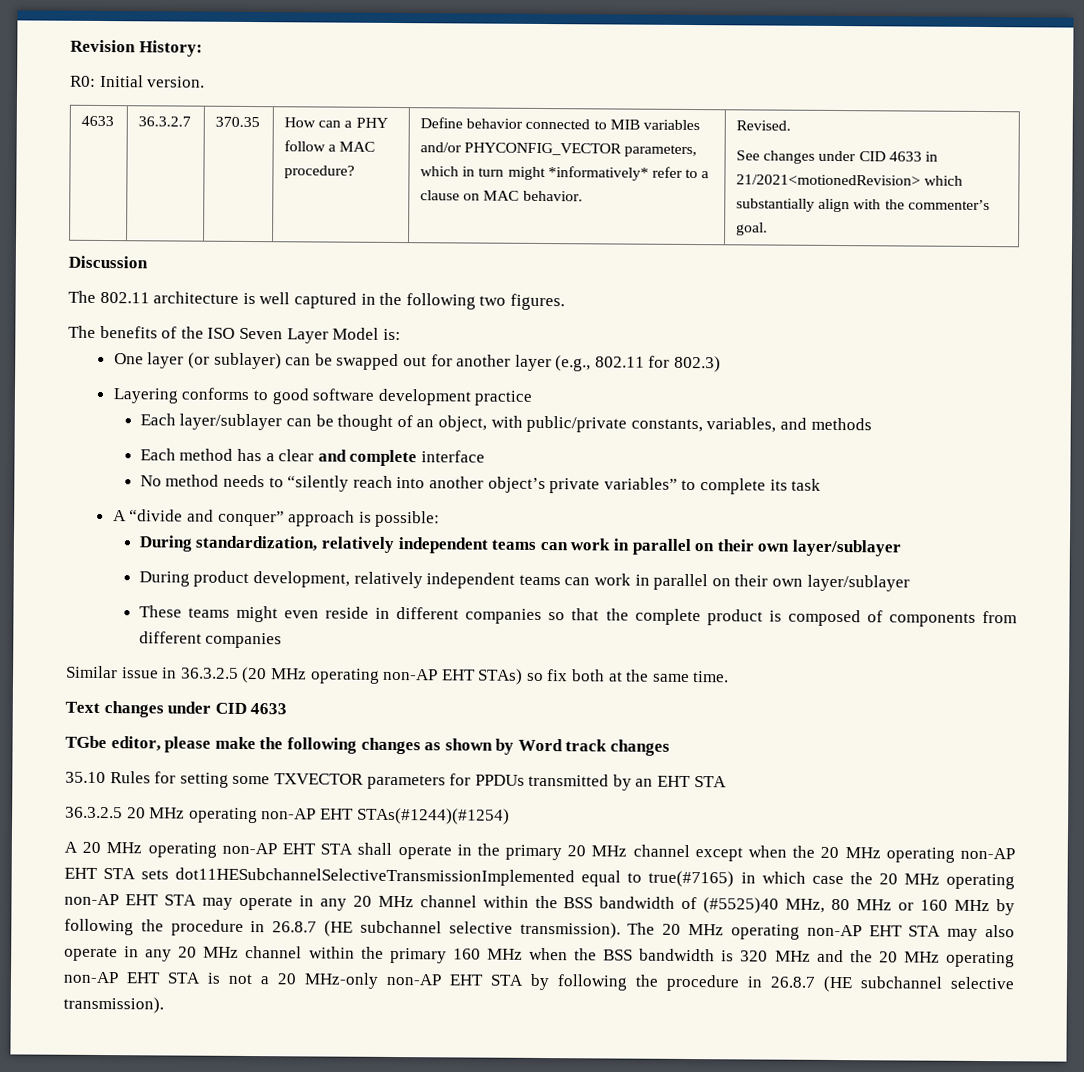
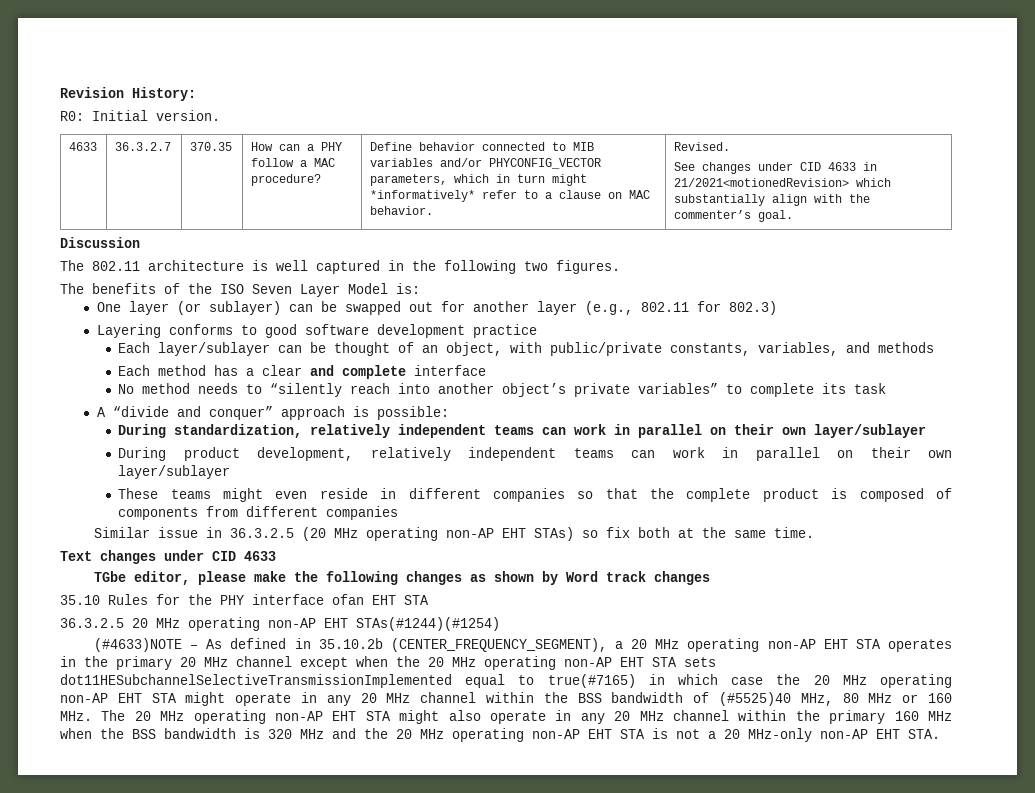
- 35.10 Rules for setting some TXVECTOR parameters for PPDUs transmitted by an EHT STA
+ 35.10 Rules for the PHY interface ofan EHT STA
- A 20 MHz operating non-AP EHT STA shall operate in the primary 20 MHz channel except when the 20 MHz operating non-AP EHT STA sets dot11HESubchannelSelectiveTransmissionImplemented equal to true(#7165) in which case the 20 MHz operating non-AP EHT STA may operate in any 20 MHz channel within the BSS bandwidth of (#5525)40 MHz, 80 MHz or 160 MHz by following the procedure in 26.8.7 (HE subchannel selective transmission). The 20 MHz operating non-AP EHT STA may also operate in any 20 MHz channel within the primary 160 MHz when the BSS bandwidth is 320 MHz and the 20 MHz operating non-AP EHT STA is not a 20 MHz-only non-AP EHT STA by following the procedure in 26.8.7 (HE subchannel selective transmission).
+ (#4633)NOTE – As defined in 35.10.2b (CENTER_FREQUENCY_SEGMENT), a 20 MHz operating non-AP EHT STA operates in the primary 20 MHz channel except when the 20 MHz operating non-AP EHT STA sets dot11HESubchannelSelectiveTransmissionImplemented equal to true(#7165) in which case the 20 MHz operating non-AP EHT STA might operate in any 20 MHz channel within the BSS bandwidth of (#5525)40 MHz, 80 MHz or 160 MHz. The 20 MHz operating non-AP EHT STA might also operate in any 20 MHz channel within the primary 160 MHz when the BSS bandwidth is 320 MHz and the 20 MHz operating non-AP EHT STA is not a 20 MHz-only non-AP EHT STA.

